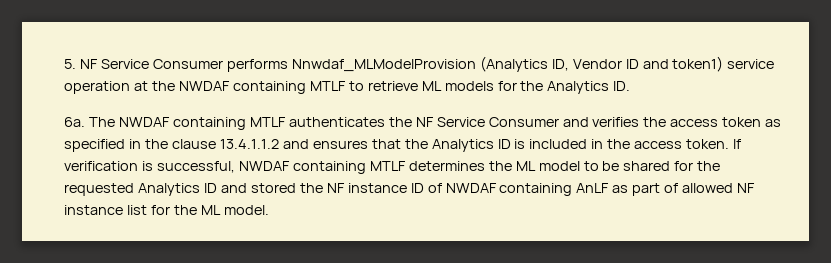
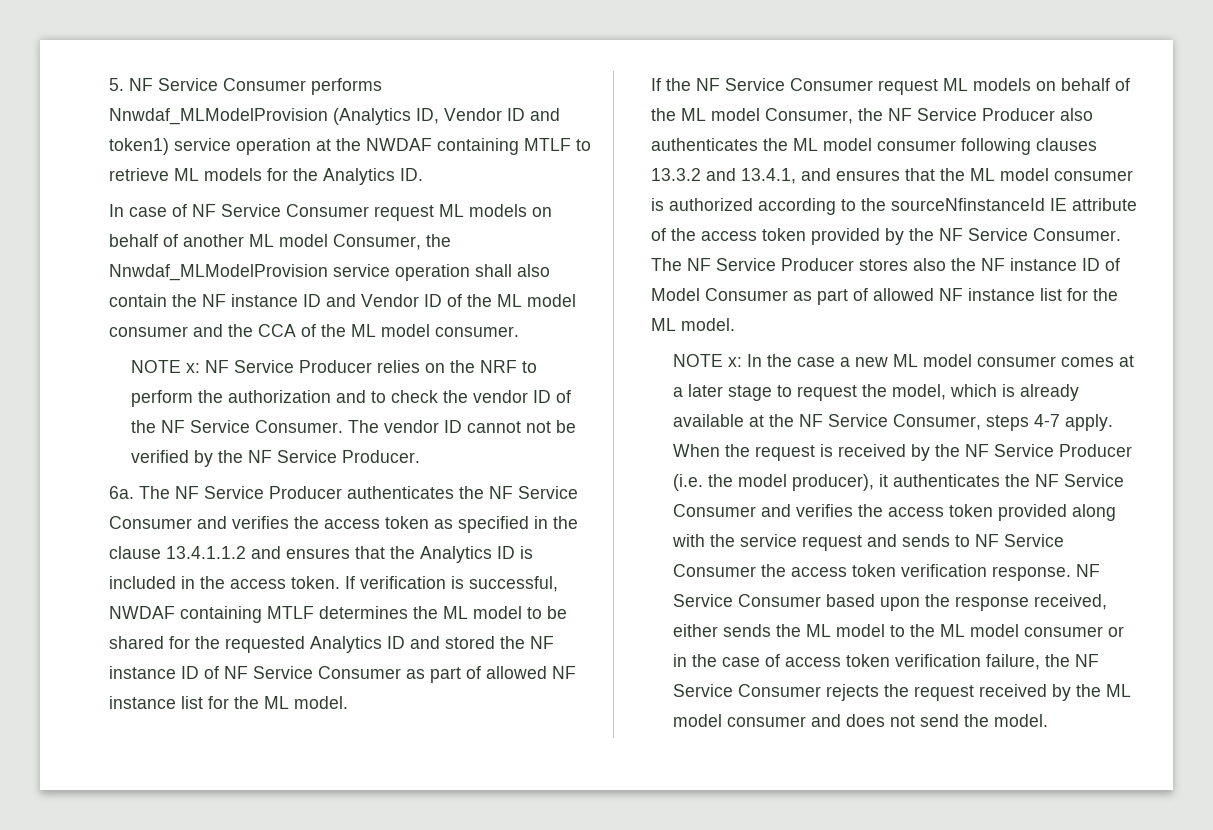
+ In case of NF Service Consumer request ML models on behalf of another ML model Consumer, the Nnwdaf_MLModelProvision service operation shall also contain the NF instance ID and Vendor ID of the ML model consumer and the CCA of the ML model consumer.
+ NOTE x: NF Service Producer relies on the NRF to perform the authorization and to check the vendor ID of the NF Service Consumer. The vendor ID cannot not be verified by the NF Service Producer.
- The NWDAF containing MTLF authenticates the NF Service Consumer and verifies the access token as specified in the clause 13.4.1.1.2 and ensures that the Analytics ID is included in the access token.
+ The NF Service Producer authenticates the NF Service Consumer and verifies the access token as specified in the clause 13.4.1.1.2 and ensures that the Analytics ID is included in the access token.
- If verification is successful, NWDAF containing MTLF determines the ML model to be shared for the requested Analytics ID and stored the NF instance ID of NWDAF containing AnLF as part of allowed NF instance list for the ML model.
+ If verification is successful, NWDAF containing MTLF determines the ML model to be shared for the requested Analytics ID and stored the NF instance ID of NF Service Consumer as part of allowed NF instance list for the ML model.
+ If the NF Service Consumer request ML models on behalf of the ML model Consumer, the NF Service Producer also authenticates the ML model consumer following clauses 13.3.2 and 13.4.1, and ensures that the ML model consumer is authorized according to the sourceNfinstanceId IE attribute of the access token provided by the NF Service Consumer. The NF Service Producer stores also the NF instance ID of Model Consumer as part of allowed NF instance list for the ML model.
+ NOTE x: In the case a new ML model consumer comes at a later stage to request the model, which is already available at the NF Service Consumer, steps 4-7 apply. When the request is received by the NF Service Producer (i.e. the model producer), it authenticates the NF Service Consumer and verifies the access token provided along with the service request and sends to NF Service Consumer the access token verification response. NF Service Consumer based upon the response received, either sends the ML model to the ML model consumer or in the case of access token verification failure, the NF Service Consumer rejects the request received by the ML model consumer and does not send the model.

